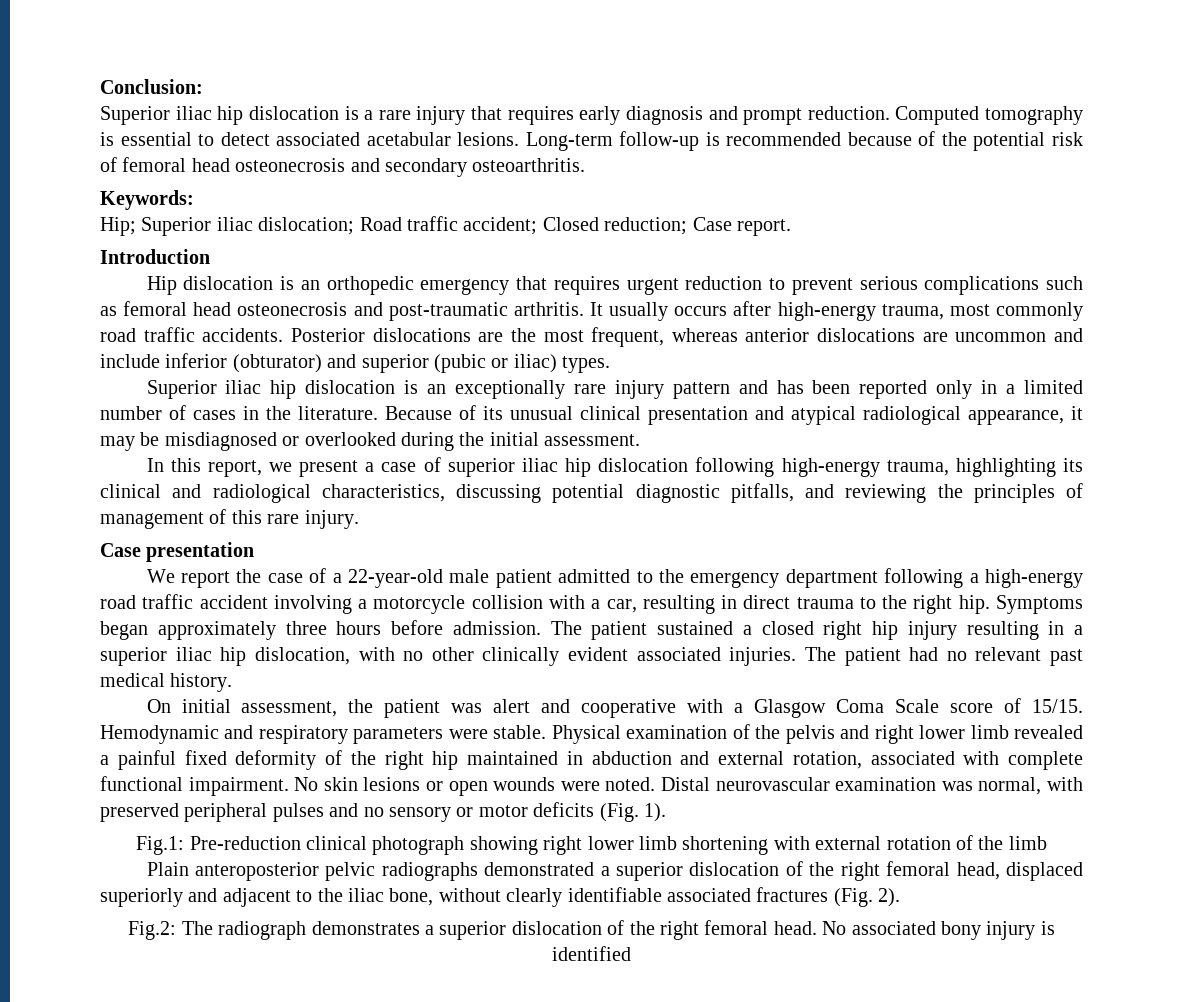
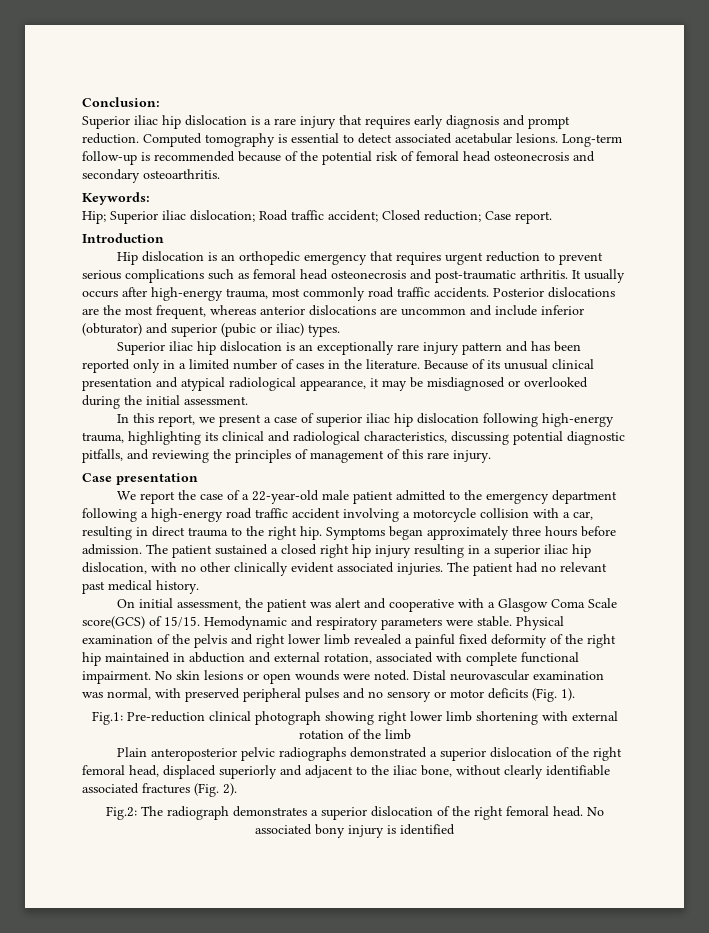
- On initial assessment, the patient was alert and cooperative with a Glasgow Coma Scale score of 15/15.
+ On initial assessment, the patient was alert and cooperative with a Glasgow Coma Scale score(GCS) of 15/15.

